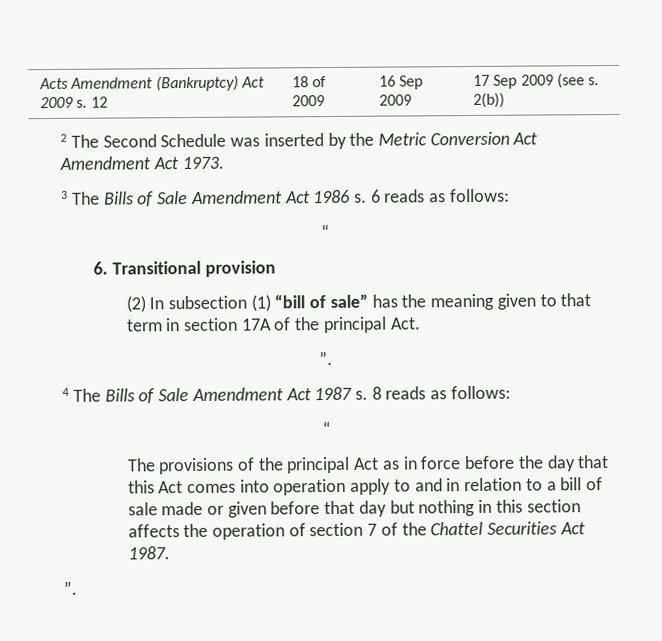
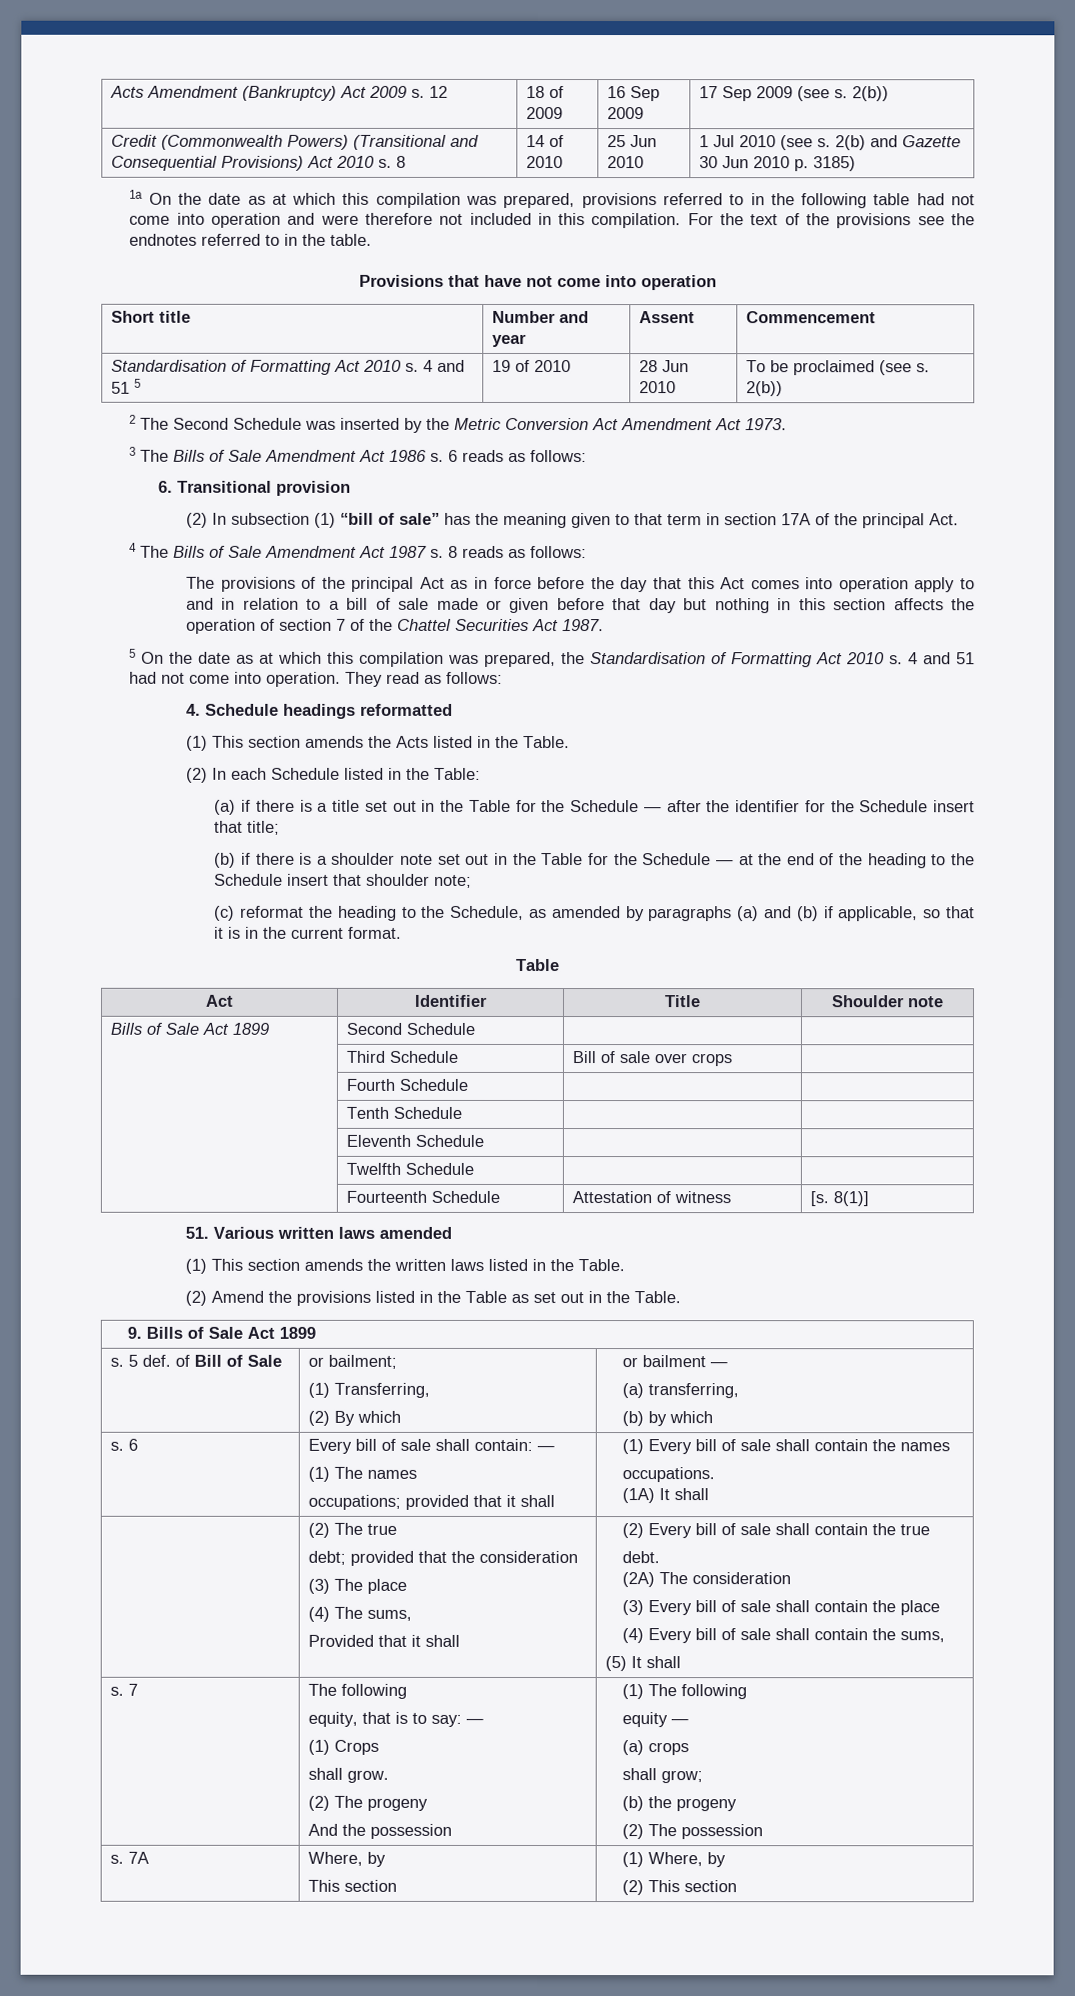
+ Credit (Commonwealth Powers) (Transitional and Consequential Provisions) Act 2010 s. 8 | 14 of 2010 | 25 Jun 2010 | 1 Jul 2010 (see s. 2(b) and Gazette 30 Jun 2010 p. 3185)
+ 1a On the date as at which this compilation was prepared, provisions referred to in the following table had not come into operation and were therefore not included in this compilation. For the text of the provisions see the endnotes referred to in the table.
+ Provisions that have not come into operation
+ Short title | Number and year | Assent | Commencement
+ Standardisation of Formatting Act 2010 s. 4 and 51 5 | 19 of 2010 | 28 Jun 2010 | To be proclaimed (see s. 2(b))
  6 reads as follows:
- “
  (2) In subsection (1) “bill of sale” has the meaning given to that term in section 17A of the principal Act.
- ”.
  8 reads as follows:
- “
  The provisions of the principal Act as in force before the day that this Act comes into operation apply to and in relation to a bill of sale made or given before that day but nothing in this section affects the operation of section 7 of the Chattel Securities Act 1987.
- ”.
+ 5 On the date as at which this compilation was prepared, the Standardisation of Formatting Act 2010 s. 4 and 51 had not come into operation. They read as follows:
+ 4. Schedule headings reformatted
+ (1) This section amends the Acts listed in the Table.
+ (2) In each Schedule listed in the Table:
+ (a) if there is a title set out in the Table for the Schedule — after the identifier for the Schedule insert that title;
+ (b) if there is a shoulder note set out in the Table for the Schedule — at the end of the heading to the Schedule insert that shoulder note;
+ (c) reformat the heading to the Schedule, as amended by paragraphs (a) and (b) if applicable, so that it is in the current format.
+ Table
+ Act | Identifier | Title | Shoulder note
+ Bills of Sale Act 1899 | Second Schedule | |
+ | Third Schedule | Bill of sale over crops |
+ | Fourth Schedule | |
+ | Tenth Schedule | |
+ | Eleventh Schedule | |
+ | Twelfth Schedule | |
+ | Fourteenth Schedule | Attestation of witness | [s. 8(1)]
+ 51. Various written laws amended
+ (1) This section amends the written laws listed in the Table.
+ (2) Amend the provisions listed in the Table as set out in the Table.
+ 9. Bills of Sale Act 1899
+ s. 5 def. of Bill of Sale | or bailment;
+ (1) Transferring,
+ (2) By which | or bailment —
+ (a) transferring,
+ (b) by which
+ s. 6 | Every bill of sale shall contain: —
+ (1) The names
+ occupations; provided that it shall | (1) Every bill of sale shall contain the names
+ occupations.
+ (1A) It shall
+ | (2) The true
+ debt; provided that the consideration
+ (3) The place
+ (4) The sums,
+ Provided that it shall | (2) Every bill of sale shall contain the true
+ debt.
+ (2A) The consideration
+ (3) Every bill of sale shall contain the place
+ (4) Every bill of sale shall contain the sums,
+ (5) It shall
+ s. 7 | The following
+ equity, that is to say: —
+ (1) Crops
+ shall grow.
+ (2) The progeny
+ And the possession | (1) The following
+ equity —
+ (a) crops
+ shall grow;
+ (b) the progeny
+ (2) The possession
+ s. 7A | Where, by
+ This section | (1) Where, by
+ (2) This section

